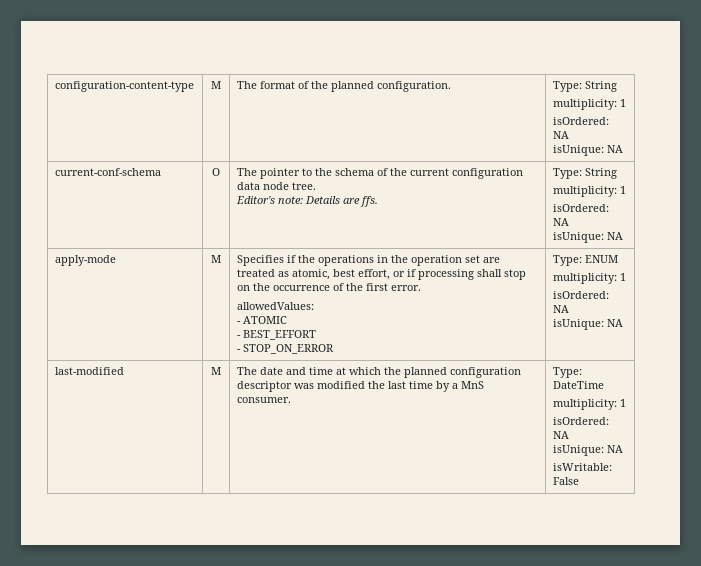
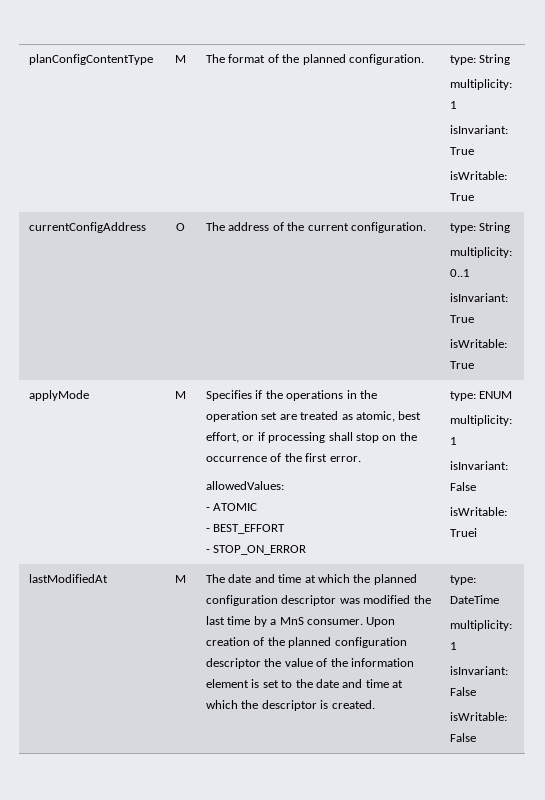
- configuration-content-type | M | The format of the planned configuration. | Type: String
+ planConfigContentType | M | The format of the planned configuration. | type: String
  multiplicity: 1
- isOrdered: NA
- isUnique: NA
- current-conf-schema | O | The pointer to the schema of the current configuration data node tree.
- Editor's note: Details are ffs. | Type: String
- multiplicity: 1
- isOrdered: NA
- isUnique: NA
- apply-mode
+ isInvariant: True
+ isWritable: True
+ currentConfigAddress | O | The address of the current configuration. | type: String
+ multiplicity: 0..1
+ isInvariant: True
+ isWritable: True
+ applyMode
- Type: ENUM
+ type: ENUM
  multiplicity: 1
- isOrdered: NA
- isUnique: NA
- last-modified | M | The date and time at which the planned configuration descriptor was modified the last time by a MnS consumer. | Type: DateTime
+ isInvariant: False
+ isWritable: Truei
+ lastModifiedAt | M | The date and time at which the planned configuration descriptor was modified the last time by a MnS consumer. Upon creation of the planned configuration descriptor the value of the information element is set to the date and time at which the descriptor is created. | type: DateTime
  multiplicity: 1
- isOrdered: NA
- isUnique: NA
+ isInvariant: False

